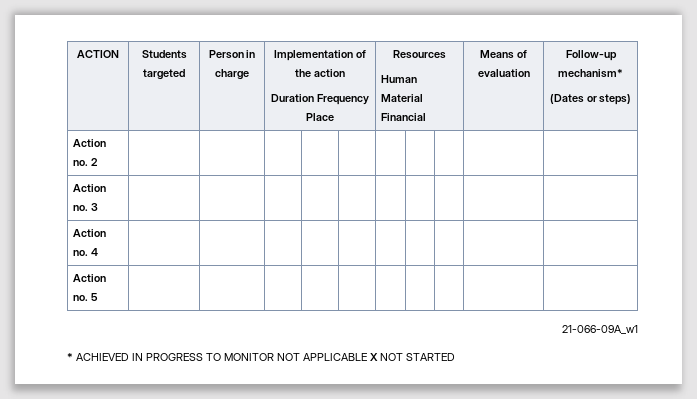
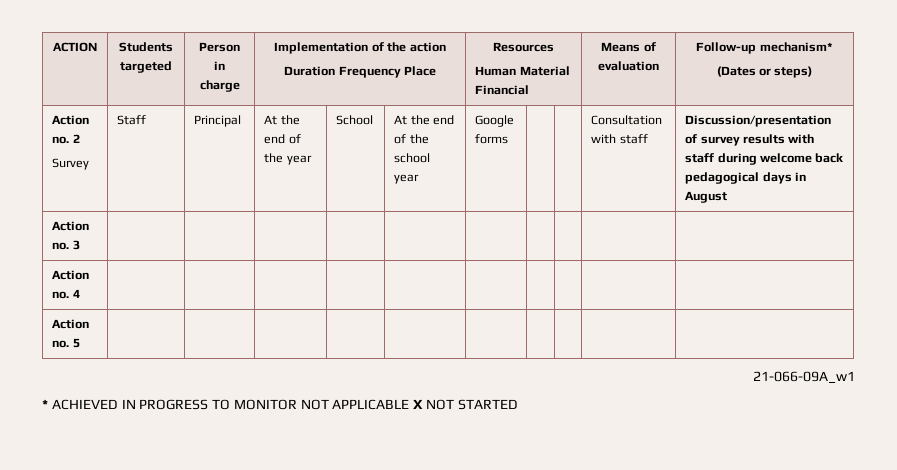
- Action no. 2 | | | | | | | | | |
+ Action no. 2
+ Survey | Staff | Principal | At the end of the year | School | At the end of the school year | Google forms | | | Consultation with staff | Discussion/presentation of survey results with staff during welcome back pedagogical days in August

